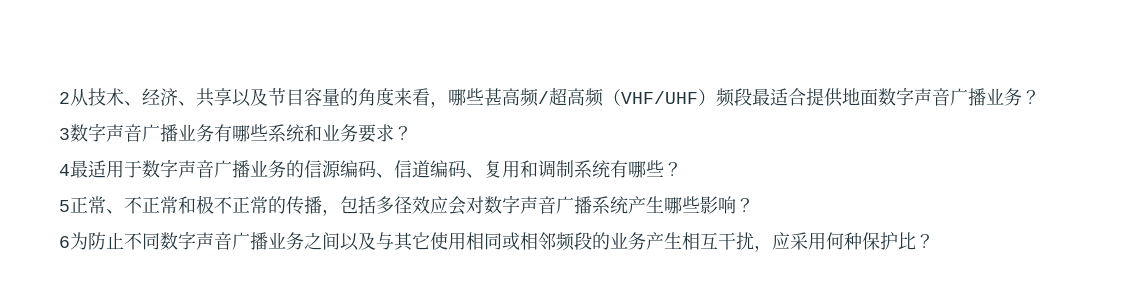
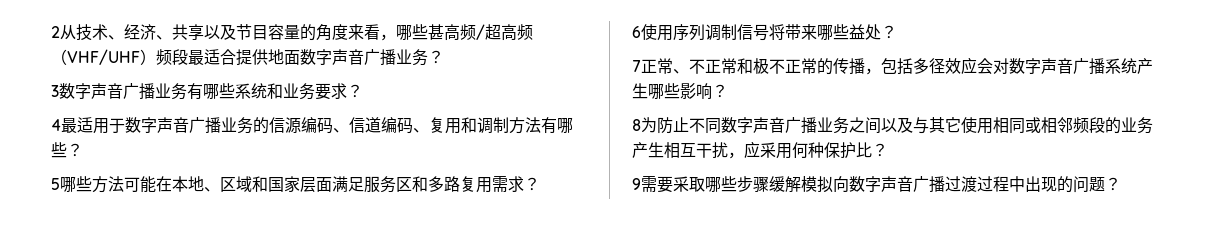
- 4最适用于数字声音广播业务的信源编码、信道编码、复用和调制系统有哪些？
+ 4最适用于数字声音广播业务的信源编码、信道编码、复用和调制方法有哪些？
- 5正常、不正常和极不正常的传播，包括多径效应会对数字声音广播系统产生哪些影响？
+ 5哪些方法可能在本地、区域和国家层面满足服务区和多路复用需求？
+ 6使用序列调制信号将带来哪些益处？
+ 7正常、不正常和极不正常的传播，包括多径效应会对数字声音广播系统产生哪些影响？
- 6为防止不同数字声音广播业务之间以及与其它使用相同或相邻频段的业务产生相互干扰，应采用何种保护比？
+ 8为防止不同数字声音广播业务之间以及与其它使用相同或相邻频段的业务产生相互干扰，应采用何种保护比？
+ 9需要采取哪些步骤缓解模拟向数字声音广播过渡过程中出现的问题？

